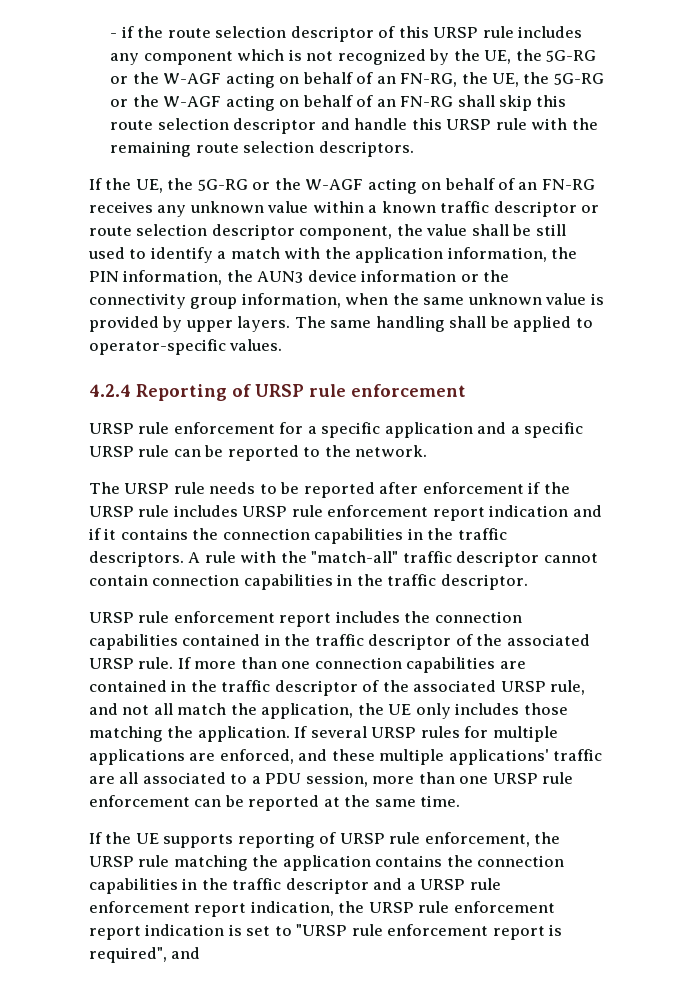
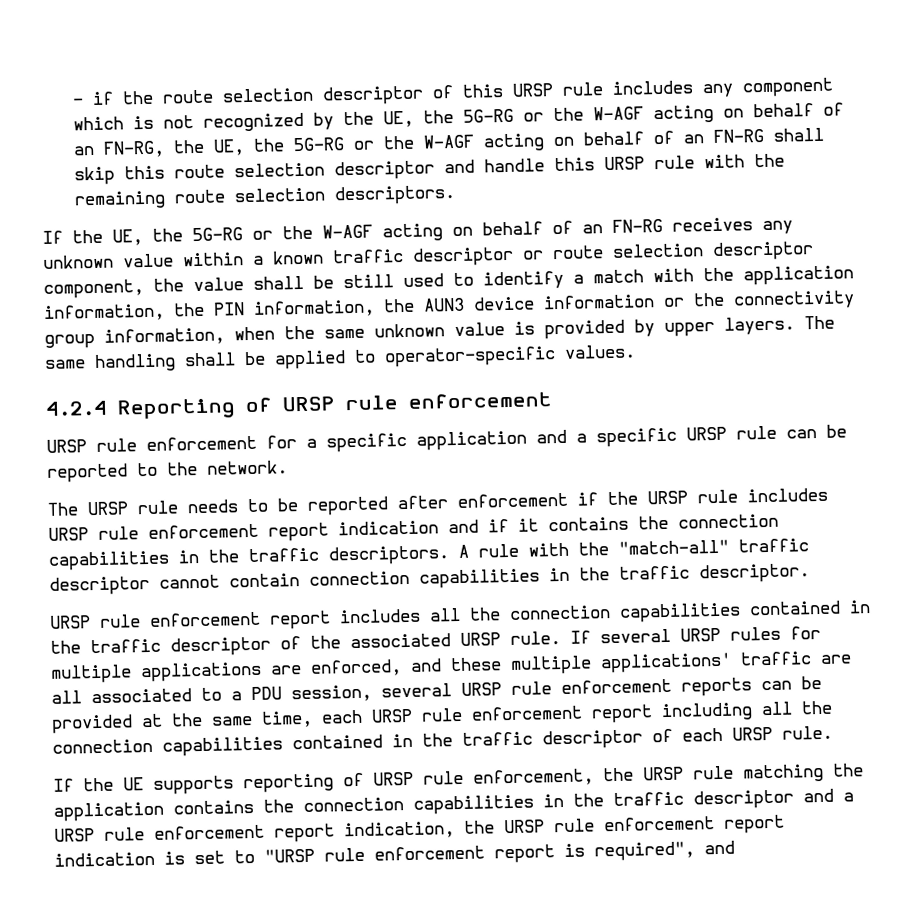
- URSP rule enforcement report includes the connection capabilities contained in the traffic descriptor of the associated URSP rule.
+ URSP rule enforcement report includes all the connection capabilities contained in the traffic descriptor of the associated URSP rule.
- If more than one connection capabilities are contained in the traffic descriptor of the associated URSP rule, and not all match the application, the UE only includes those matching the application. If several URSP rules for multiple applications are enforced, and these multiple applications' traffic are all associated to a PDU session, more than one URSP rule enforcement can be reported at the same time.
+ If several URSP rules for multiple applications are enforced, and these multiple applications' traffic are all associated to a PDU session, several URSP rule enforcement reports can be provided at the same time, each URSP rule enforcement report including all the connection capabilities contained in the traffic descriptor of each URSP rule.

